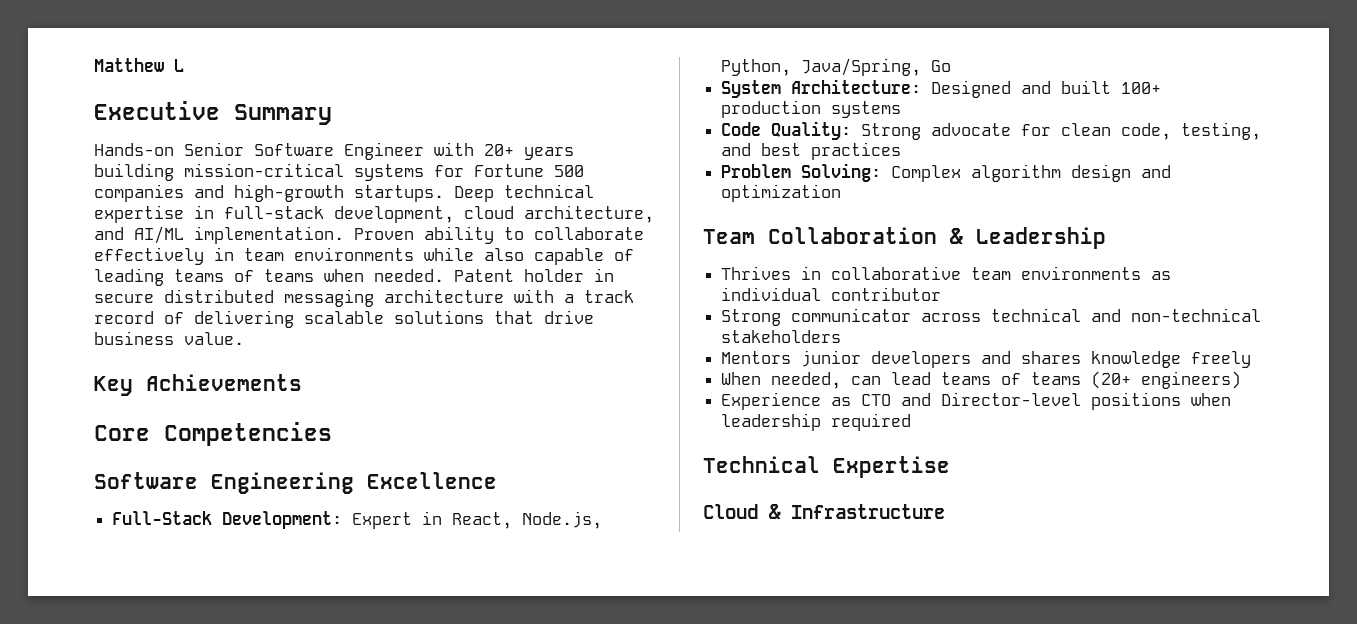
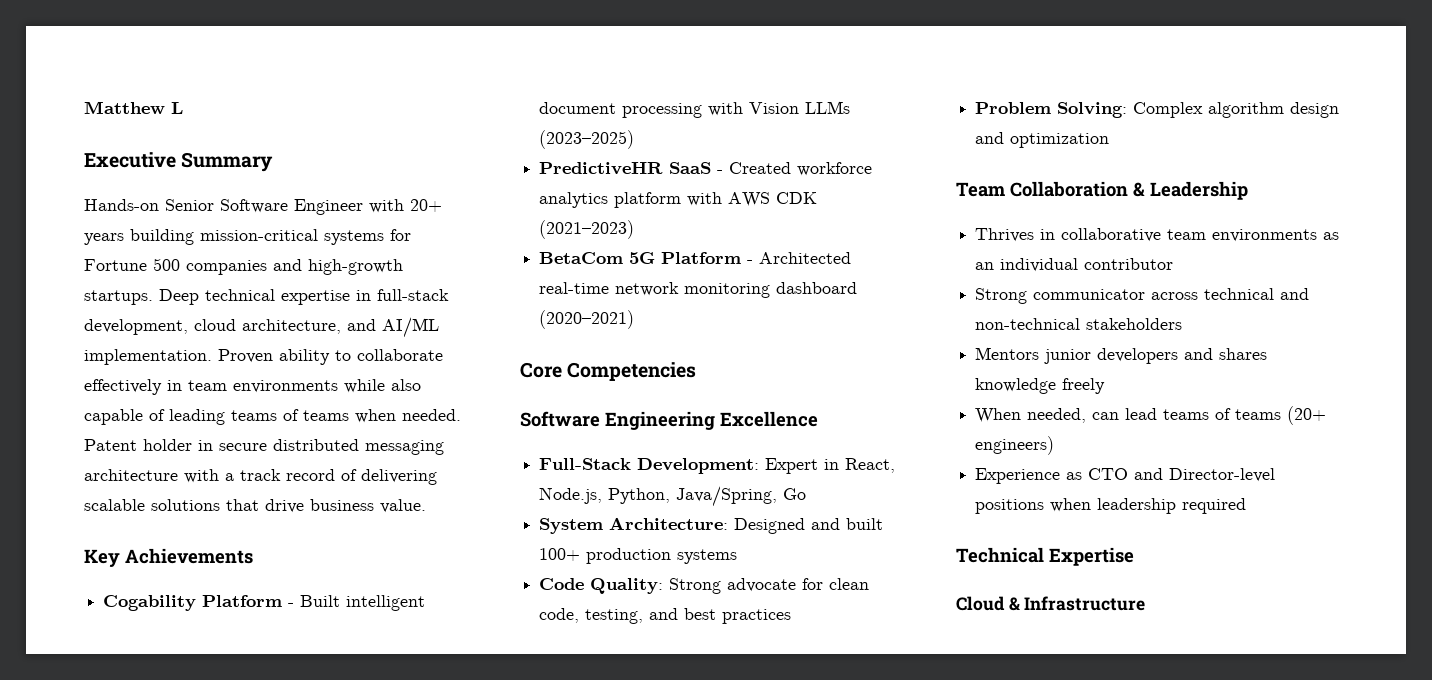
+ Cogability Platform - Built intelligent document processing with Vision LLMs (2023–2025)
+ PredictiveHR SaaS - Created workforce analytics platform with AWS CDK (2021–2023)
+ BetaCom 5G Platform - Architected real-time network monitoring dashboard (2020–2021)
- Thrives in collaborative team environments as individual contributor
+ Thrives in collaborative team environments as an individual contributor

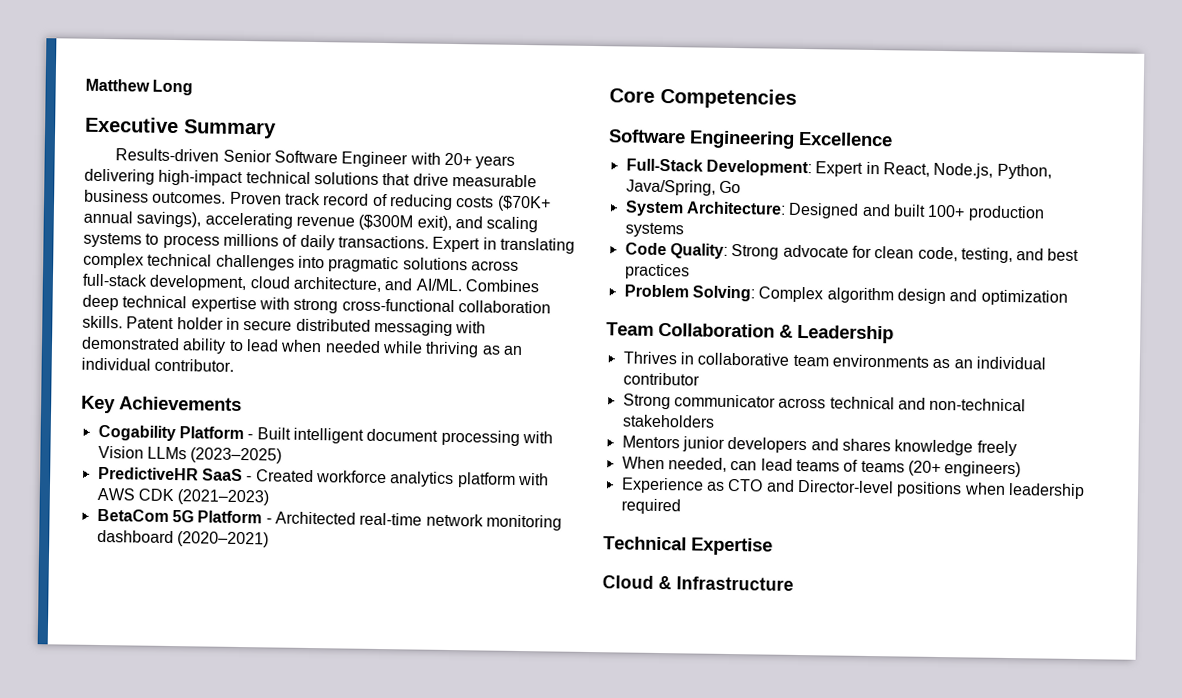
- Matthew L
+ Matthew Long
- Hands-on Senior Software Engineer with 20+ years building mission-critical systems for Fortune 500 companies and high-growth startups. Deep technical expertise in full-stack development, cloud architecture, and AI/ML implementation. Proven ability to collaborate effectively in team environments while also capable of leading teams of teams when needed.
+ Results-driven Senior Software Engineer with 20+ years delivering high-impact technical solutions that drive measurable business outcomes. Proven track record of reducing costs ($70K+ annual savings), accelerating revenue ($300M exit), and scaling systems to process millions of daily transactions. Expert in translating complex technical challenges into pragmatic solutions across full-stack development, cloud architecture, and AI/ML. Combines deep technical expertise with strong cross-functional collaboration skills.
- Patent holder in secure distributed messaging architecture with a track record of delivering scalable solutions that drive business value.
+ Patent holder in secure distributed messaging with demonstrated ability to lead when needed while thriving as an individual contributor.

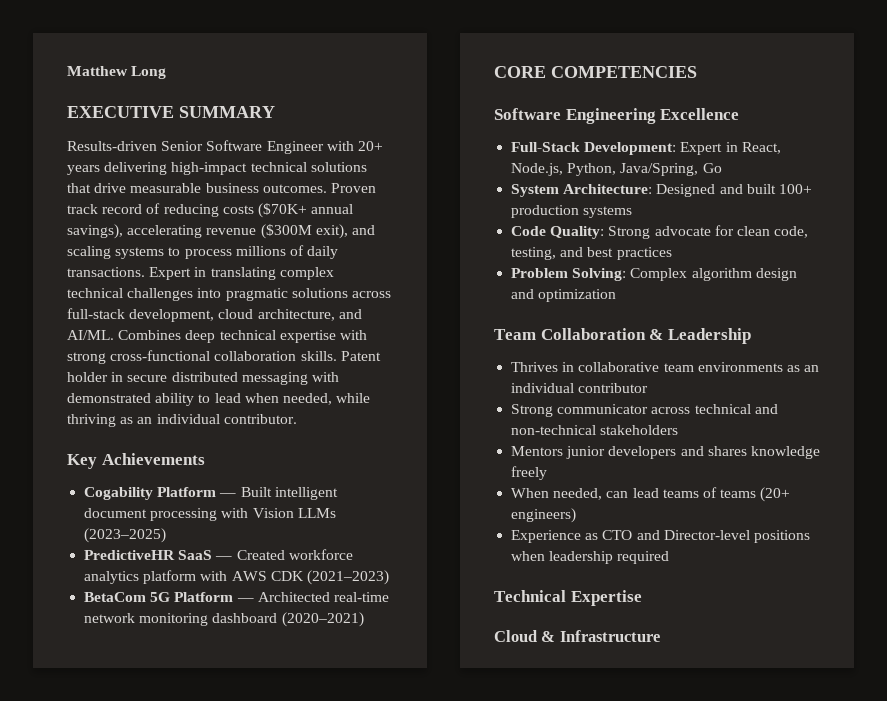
- Executive Summary
+ EXECUTIVE SUMMARY
- Patent holder in secure distributed messaging with demonstrated ability to lead when needed while thriving as an individual contributor.
+ Patent holder in secure distributed messaging with demonstrated ability to lead when needed, while thriving as an individual contributor.
- Cogability Platform - Built intelligent document processing with Vision LLMs (2023–2025)
+ Cogability Platform — Built intelligent document processing with Vision LLMs (2023–2025)
- PredictiveHR SaaS - Created workforce analytics platform with AWS CDK (2021–2023)
+ PredictiveHR SaaS — Created workforce analytics platform with AWS CDK (2021–2023)
- BetaCom 5G Platform - Architected real-time network monitoring dashboard (2020–2021)
+ BetaCom 5G Platform — Architected real-time network monitoring dashboard (2020–2021)
- Core Competencies
+ CORE COMPETENCIES

